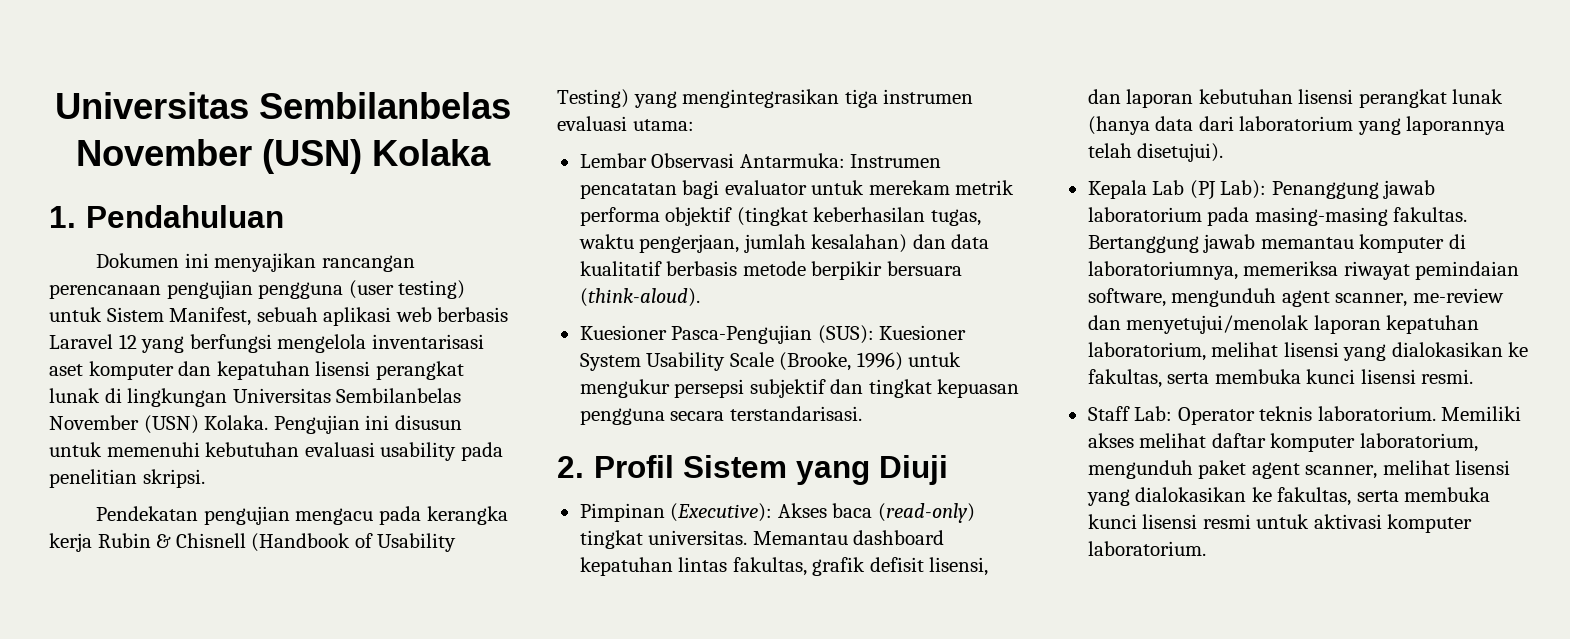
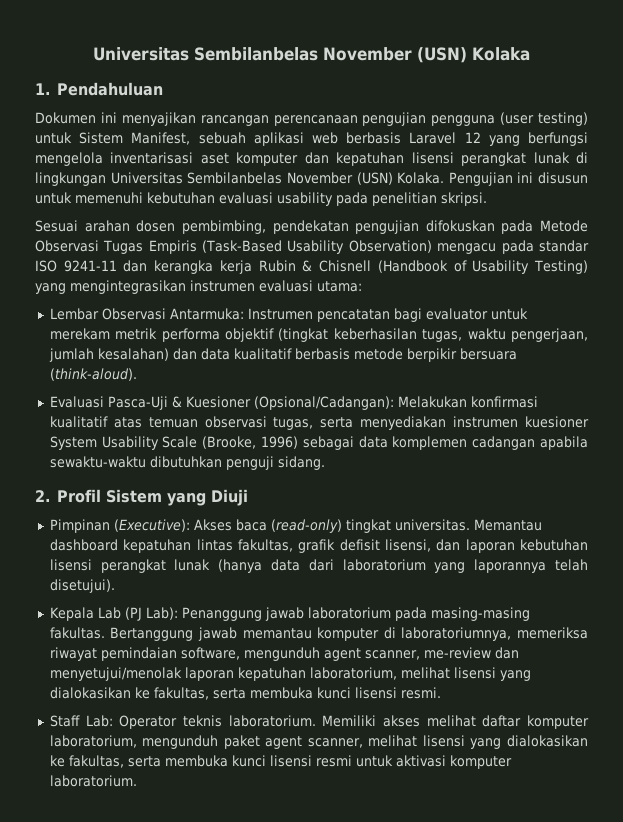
- Pendekatan pengujian mengacu pada kerangka kerja Rubin & Chisnell (Handbook of Usability Testing) yang mengintegrasikan tiga instrumen evaluasi utama:
+ Sesuai arahan dosen pembimbing, pendekatan pengujian difokuskan pada Metode Observasi Tugas Empiris (Task-Based Usability Observation) mengacu pada standar ISO 9241-11 dan kerangka kerja Rubin & Chisnell (Handbook of Usability Testing) yang mengintegrasikan instrumen evaluasi utama:
- Kuesioner Pasca-Pengujian (SUS): Kuesioner System Usability Scale (Brooke, 1996) untuk mengukur persepsi subjektif dan tingkat kepuasan pengguna secara terstandarisasi.
+ Evaluasi Pasca-Uji & Kuesioner (Opsional/Cadangan): Melakukan konfirmasi kualitatif atas temuan observasi tugas, serta menyediakan instrumen kuesioner System Usability Scale (Brooke, 1996) sebagai data komplemen cadangan apabila sewaktu-waktu dibutuhkan penguji sidang.

